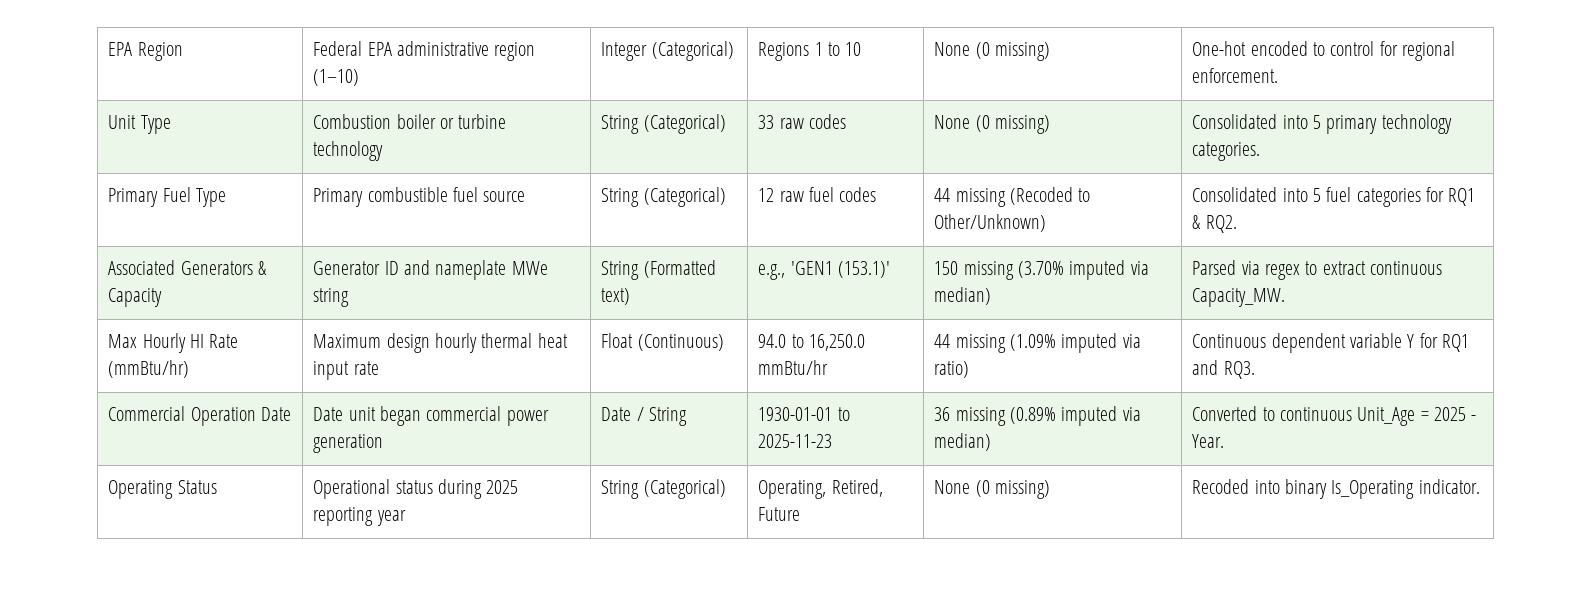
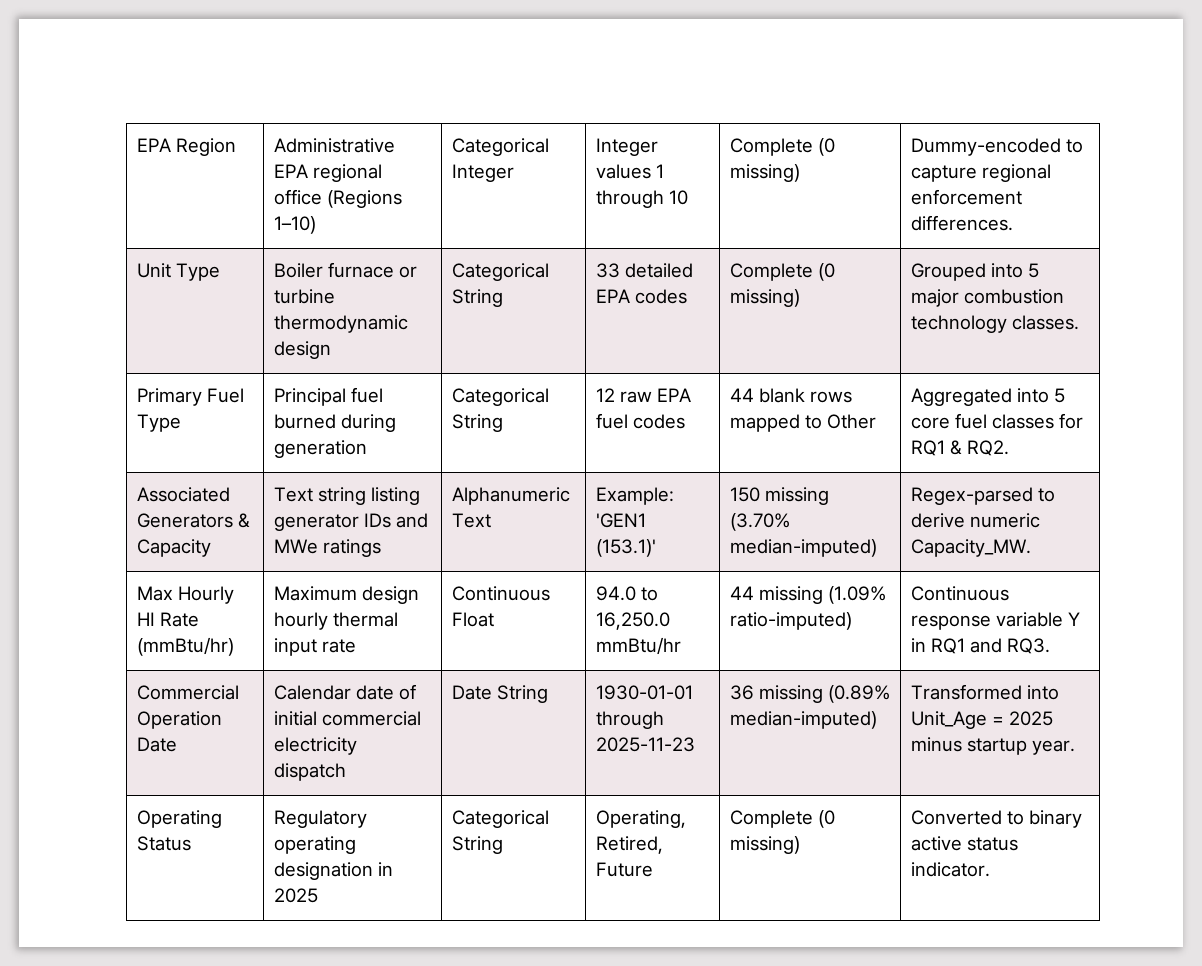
- EPA Region | Federal EPA administrative region (1–10) | Integer (Categorical) | Regions 1 to 10 | None (0 missing) | One-hot encoded to control for regional enforcement.
- Unit Type | Combustion boiler or turbine technology | String (Categorical) | 33 raw codes | None (0 missing) | Consolidated into 5 primary technology categories.
+ EPA Region | Administrative EPA regional office (Regions 1–10) | Categorical Integer | Integer values 1 through 10 | Complete (0 missing) | Dummy-encoded to capture regional enforcement differences.
+ Unit Type | Boiler furnace or turbine thermodynamic design | Categorical String | 33 detailed EPA codes | Complete (0 missing) | Grouped into 5 major combustion technology classes.
- Primary Fuel Type | Primary combustible fuel source | String (Categorical) | 12 raw fuel codes | 44 missing (Recoded to Other/Unknown) | Consolidated into 5 fuel categories for RQ1 & RQ2.
+ Primary Fuel Type | Principal fuel burned during generation | Categorical String | 12 raw EPA fuel codes | 44 blank rows mapped to Other | Aggregated into 5 core fuel classes for RQ1 & RQ2.
- Associated Generators & Capacity | Generator ID and nameplate MWe string | String (Formatted text) | e.g., 'GEN1 (153.1)' | 150 missing (3.70% imputed via median) | Parsed via regex to extract continuous Capacity_MW.
+ Associated Generators & Capacity | Text string listing generator IDs and MWe ratings | Alphanumeric Text | Example: 'GEN1 (153.1)' | 150 missing (3.70% median-imputed) | Regex-parsed to derive numeric Capacity_MW.
- Max Hourly HI Rate (mmBtu/hr) | Maximum design hourly thermal heat input rate | Float (Continuous) | 94.0 to 16,250.0 mmBtu/hr | 44 missing (1.09% imputed via ratio) | Continuous dependent variable Y for RQ1 and RQ3.
+ Max Hourly HI Rate (mmBtu/hr) | Maximum design hourly thermal input rate | Continuous Float | 94.0 to 16,250.0 mmBtu/hr | 44 missing (1.09% ratio-imputed) | Continuous response variable Y in RQ1 and RQ3.
- Commercial Operation Date | Date unit began commercial power generation | Date / String | 1930-01-01 to 2025-11-23 | 36 missing (0.89% imputed via median) | Converted to continuous Unit_Age = 2025 - Year.
- Operating Status | Operational status during 2025 reporting year | String (Categorical) | Operating, Retired, Future | None (0 missing) | Recoded into binary Is_Operating indicator.
+ Commercial Operation Date | Calendar date of initial commercial electricity dispatch | Date String | 1930-01-01 through 2025-11-23 | 36 missing (0.89% median-imputed) | Transformed into Unit_Age = 2025 minus startup year.
+ Operating Status | Regulatory operating designation in 2025 | Categorical String | Operating, Retired, Future | Complete (0 missing) | Converted to binary active status indicator.

